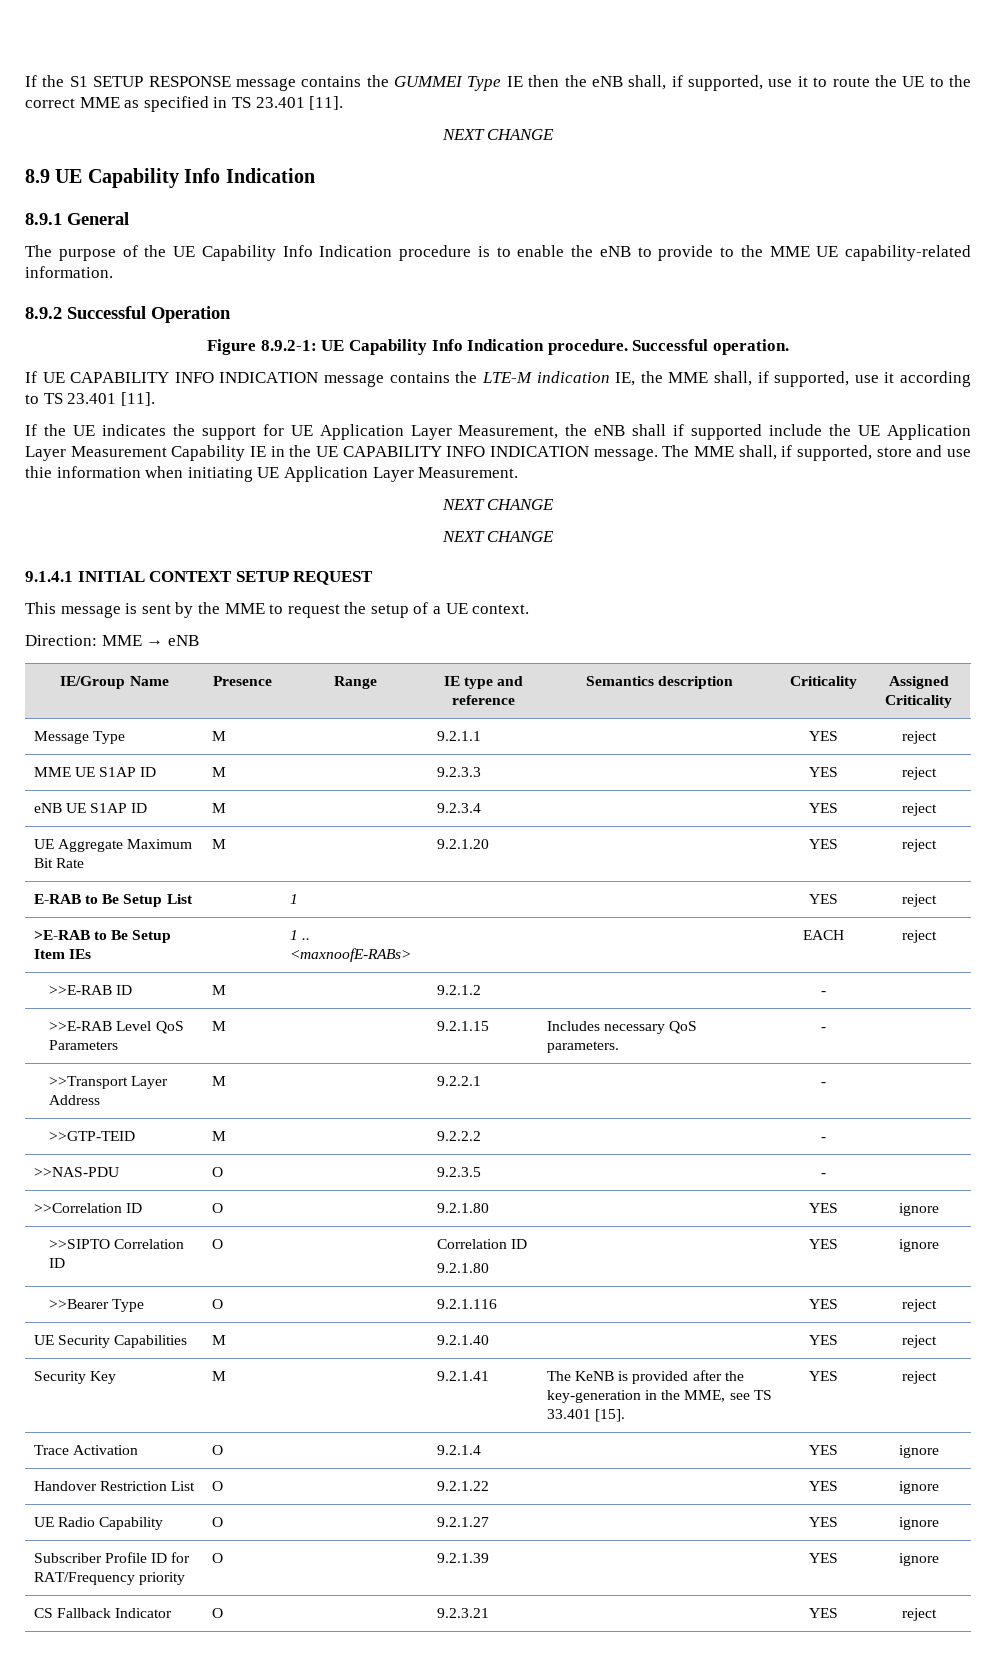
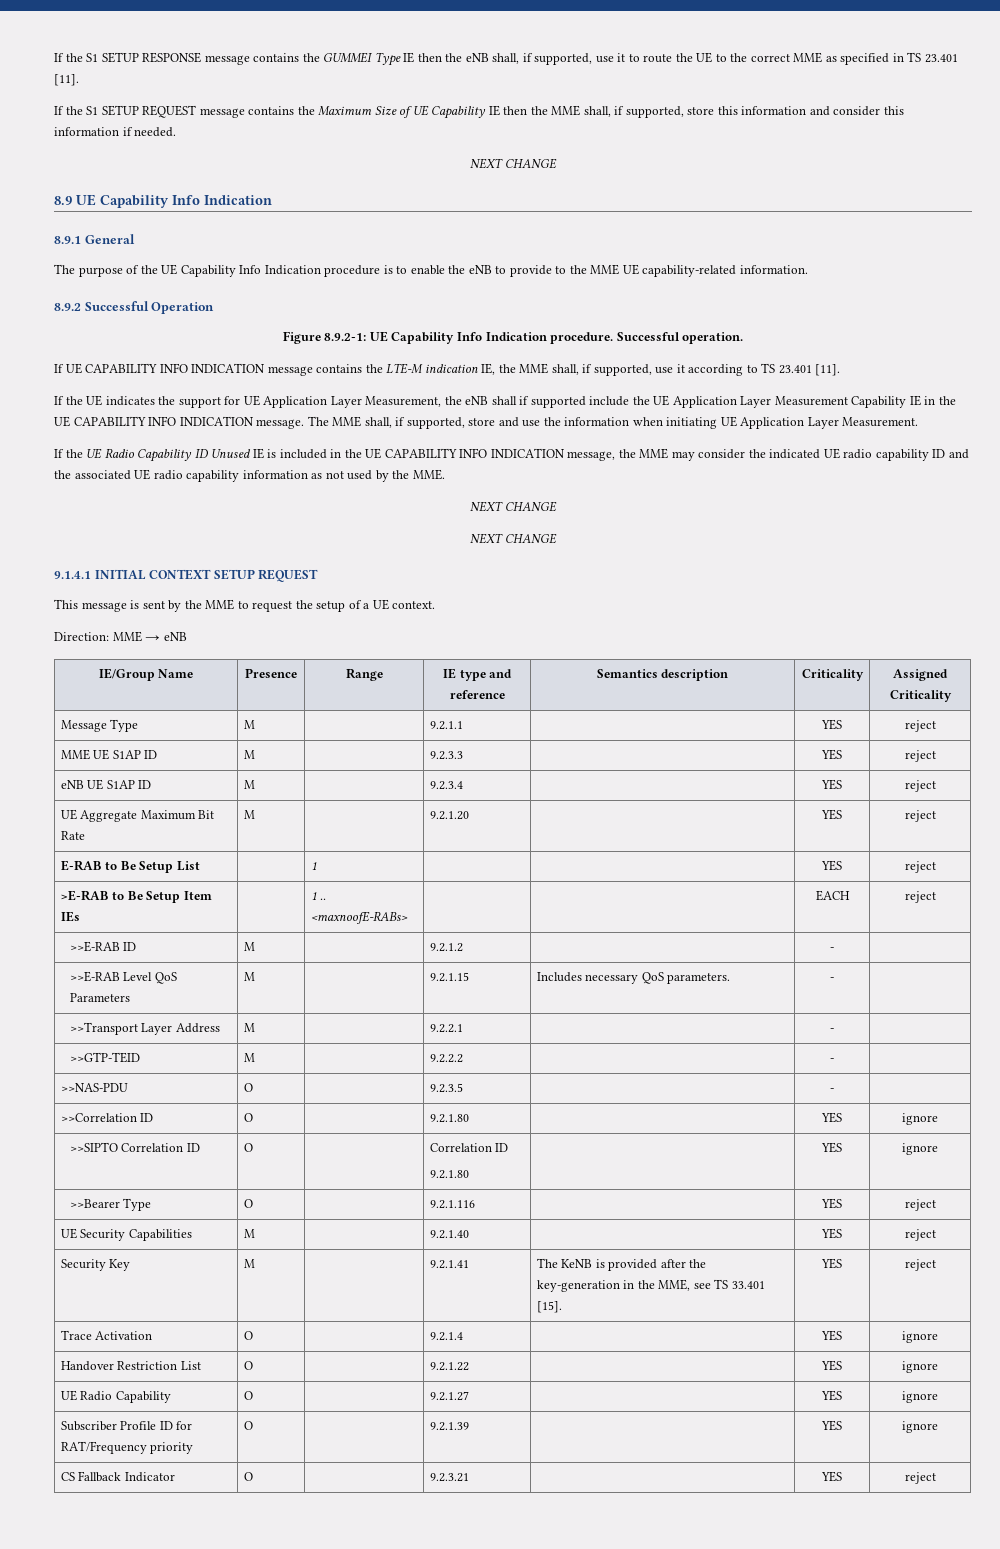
+ If the S1 SETUP REQUEST message contains the Maximum Size of UE Capability IE then the MME shall, if supported, store this information and consider this information if needed.
- The MME shall, if supported, store and use thie information when initiating UE Application Layer Measurement.
+ The MME shall, if supported, store and use the information when initiating UE Application Layer Measurement.
+ If the UE Radio Capability ID Unused IE is included in the UE CAPABILITY INFO INDICATION message, the MME may consider the indicated UE radio capability ID and the associated UE radio capability information as not used by the MME.

